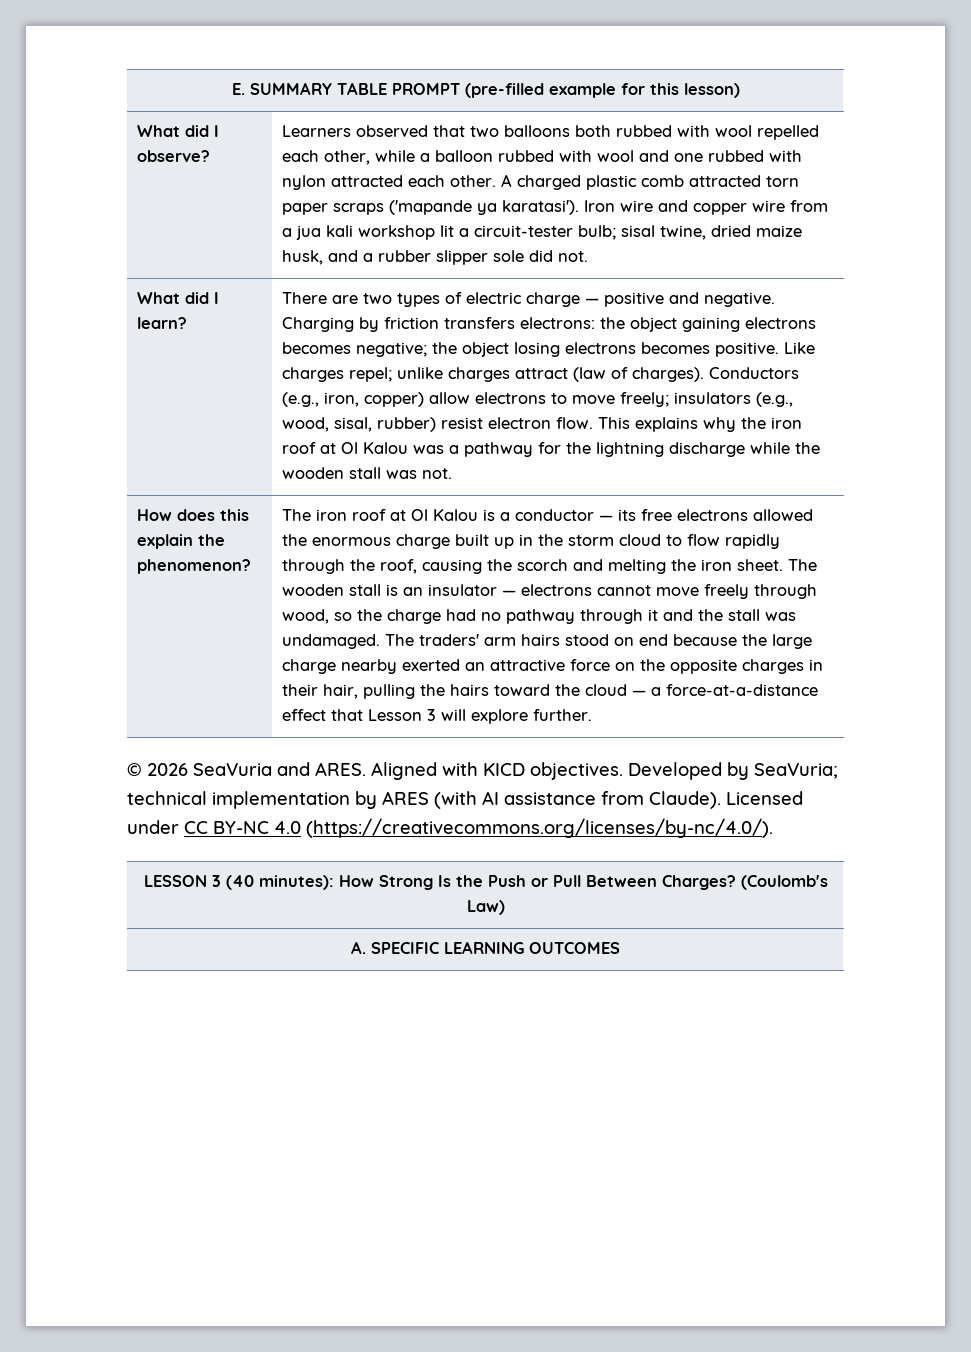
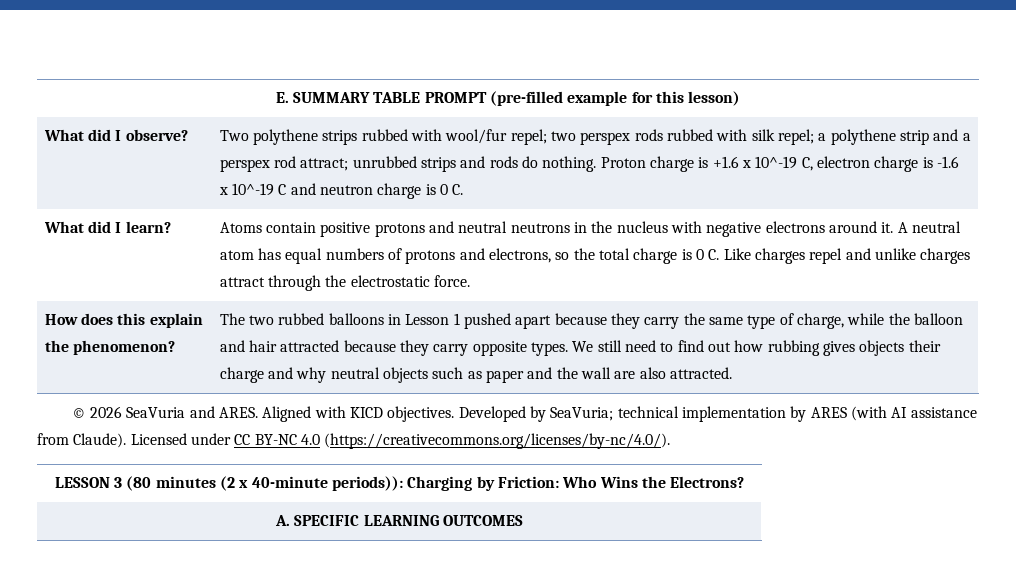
- Learners observed that two balloons both rubbed with wool repelled each other, while a balloon rubbed with wool and one rubbed with nylon attracted each other. A charged plastic comb attracted torn paper scraps ('mapande ya karatasi'). Iron wire and copper wire from a jua kali workshop lit a circuit-tester bulb; sisal twine, dried maize husk, and a rubber slipper sole did not.
- What did I learn? | There are two types of electric charge — positive and negative. Charging by friction transfers electrons: the object gaining electrons becomes negative; the object losing electrons becomes positive. Like charges repel; unlike charges attract (law of charges). Conductors (e.g., iron, copper) allow electrons to move freely; insulators (e.g., wood, sisal, rubber) resist electron flow. This explains why the iron roof at Ol Kalou was a pathway for the lightning discharge while the wooden stall was not.
+ Two polythene strips rubbed with wool/fur repel; two perspex rods rubbed with silk repel; a polythene strip and a perspex rod attract; unrubbed strips and rods do nothing. Proton charge is +1.6 x 10^-19 C, electron charge is -1.6 x 10^-19 C and neutron charge is 0 C.
+ What did I learn? | Atoms contain positive protons and neutral neutrons in the nucleus with negative electrons around it. A neutral atom has equal numbers of protons and electrons, so the total charge is 0 C. Like charges repel and unlike charges attract through the electrostatic force.
- The iron roof at Ol Kalou is a conductor — its free electrons allowed the enormous charge built up in the storm cloud to flow rapidly through the roof, causing the scorch and melting the iron sheet. The wooden stall is an insulator — electrons cannot move freely through wood, so the charge had no pathway through it and the stall was undamaged. The traders' arm hairs stood on end because the large charge nearby exerted an attractive force on the opposite charges in their hair, pulling the hairs toward the cloud — a force-at-a-distance effect that Lesson 3 will explore further.
+ The two rubbed balloons in Lesson 1 pushed apart because they carry the same type of charge, while the balloon and hair attracted because they carry opposite types. We still need to find out how rubbing gives objects their charge and why neutral objects such as paper and the wall are also attracted.
- LESSON 3 (40 minutes): How Strong Is the Push or Pull Between Charges? (Coulomb's Law)
+ LESSON 3 (80 minutes (2 x 40-minute periods)): Charging by Friction: Who Wins the Electrons?

